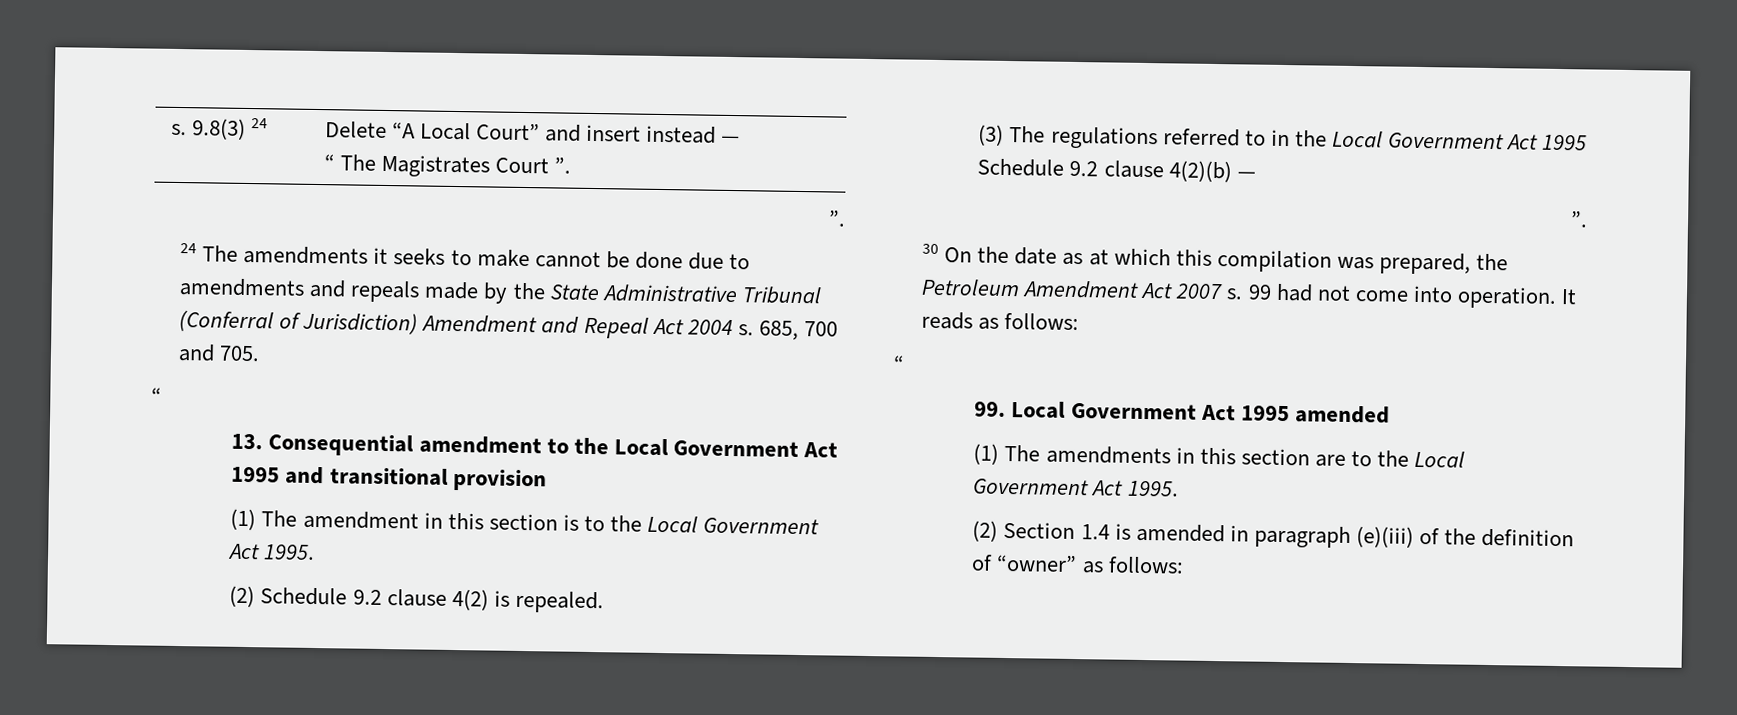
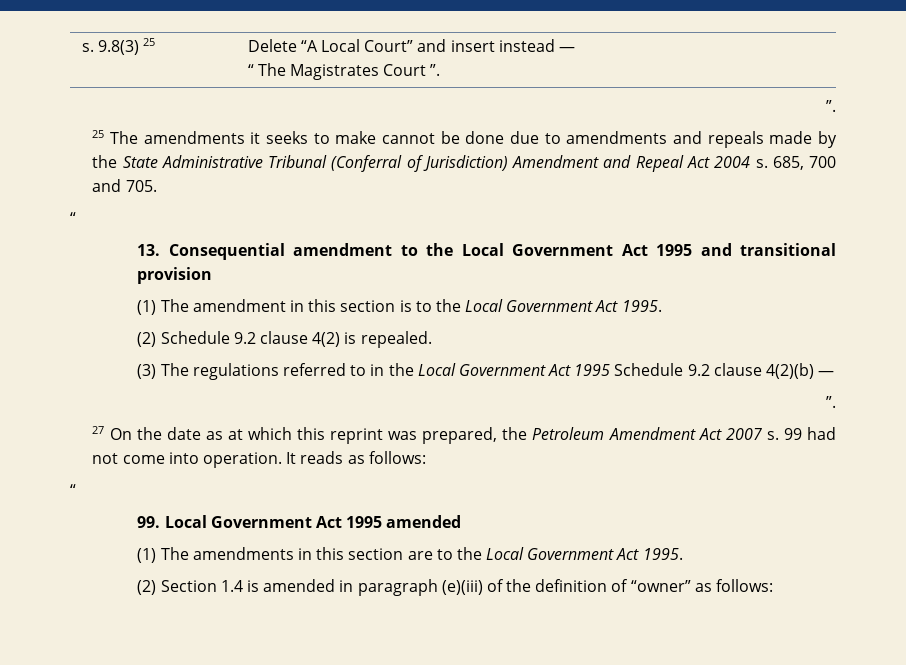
- s. 9.8(3) 24 | Delete “A Local Court” and insert instead —
+ s. 9.8(3) 25 | Delete “A Local Court” and insert instead —
- 24 The amendments it seeks to make cannot be done due to amendments and repeals made by the State Administrative Tribunal (Conferral of Jurisdiction) Amendment and Repeal Act 2004 s.
+ 25 The amendments it seeks to make cannot be done due to amendments and repeals made by the State Administrative Tribunal (Conferral of Jurisdiction) Amendment and Repeal Act 2004 s.
- 30 On the date as at which this compilation was prepared, the Petroleum Amendment Act 2007 s.
+ 27 On the date as at which this reprint was prepared, the Petroleum Amendment Act 2007 s.

